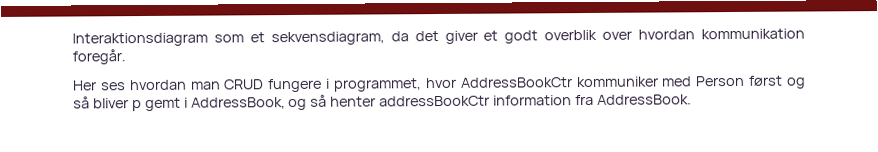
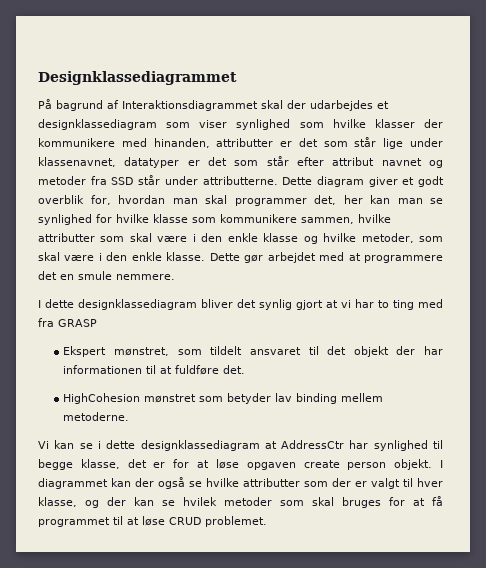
- Interaktionsdiagram som et sekvensdiagram, da det giver et godt overblik over hvordan kommunikation foregår.
- Her ses hvordan man CRUD fungere i programmet, hvor AddressBookCtr kommuniker med Person først og så bliver p gemt i AddressBook, og så henter addressBookCtr information fra AddressBook.
+ Designklassediagrammet
+ På bagrund af Interaktionsdiagrammet skal der udarbejdes et designklassediagram som viser synlighed som hvilke klasser der kommunikere med hinanden, attributter er det som står lige under klassenavnet, datatyper er det som står efter attribut navnet og metoder fra SSD står under attributterne. Dette diagram giver et godt overblik for, hvordan man skal programmer det, her kan man se synlighed for hvilke klasse som kommunikere sammen, hvilke attributter som skal være i den enkle klasse og hvilke metoder, som skal være i den enkle klasse. Dette gør arbejdet med at programmere det en smule nemmere.
+ I dette designklassediagram bliver det synlig gjort at vi har to ting med fra GRASP
+ Ekspert mønstret, som tildelt ansvaret til det objekt der har informationen til at fuldføre det.
+ HighCohesion mønstret som betyder lav binding mellem metoderne.
+ Vi kan se i dette designklassediagram at AddressCtr har synlighed til begge klasse, det er for at løse opgaven create person objekt. I diagrammet kan der også se hvilke attributter som der er valgt til hver klasse, og der kan se hvilek metoder som skal bruges for at få programmet til at løse CRUD problemet.

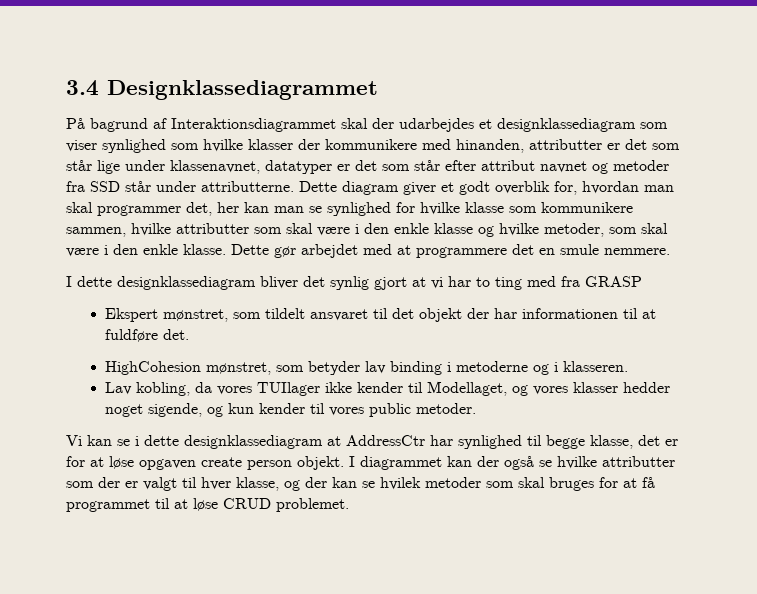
- Designklassediagrammet
+ 3.4 Designklassediagrammet
- HighCohesion mønstret som betyder lav binding mellem metoderne.
+ HighCohesion mønstret, som betyder lav binding i metoderne og i klasseren.
+ Lav kobling, da vores TUIlager ikke kender til Modellaget, og vores klasser hedder noget sigende, og kun kender til vores public metoder.

